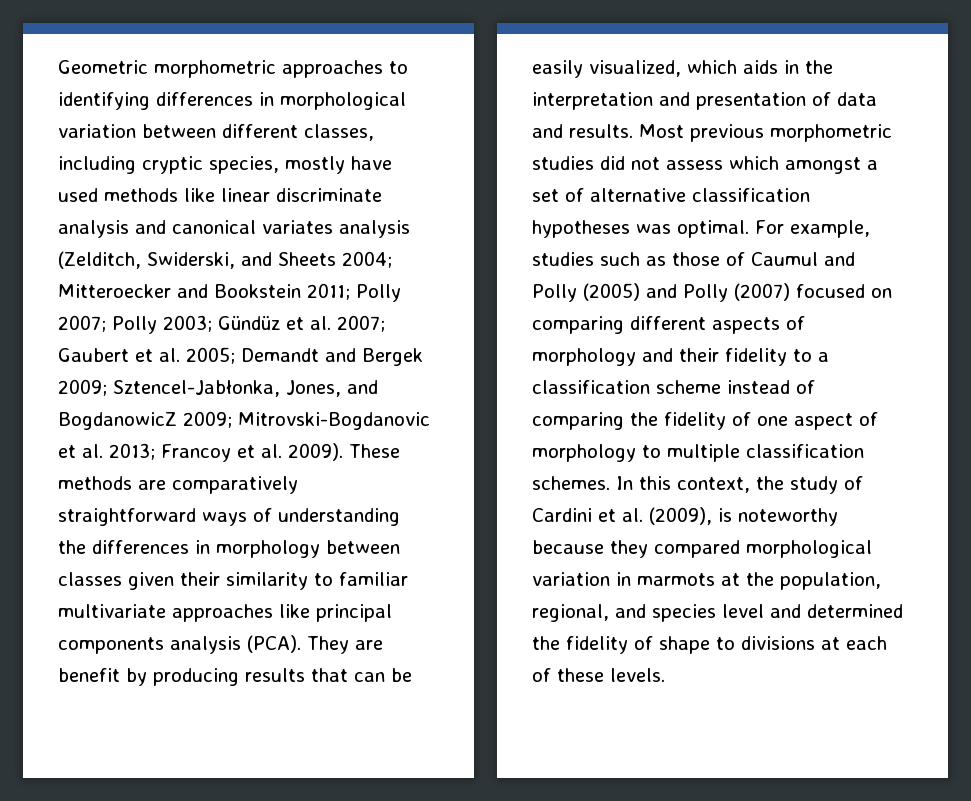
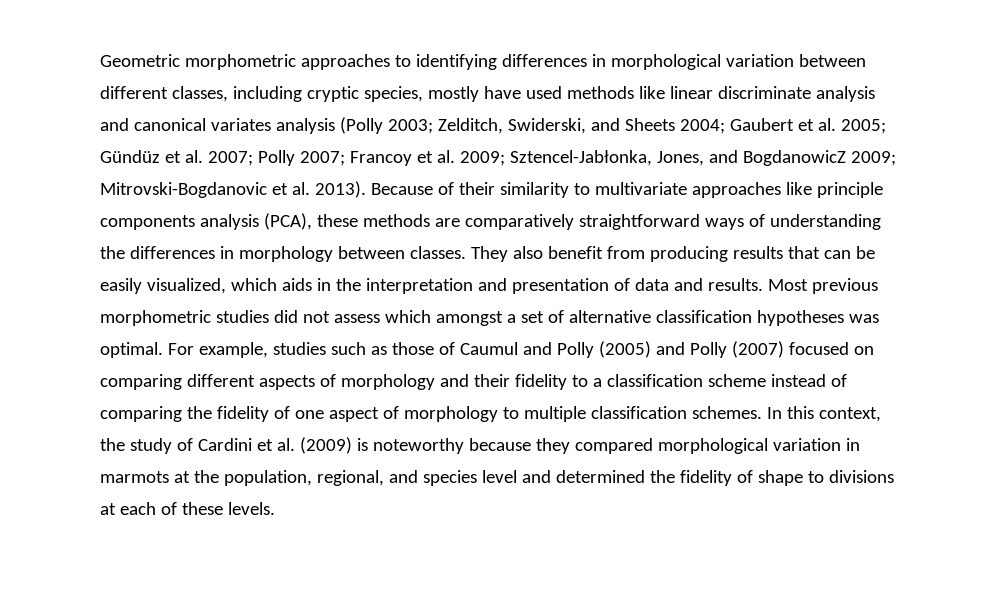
- Geometric morphometric approaches to identifying differences in morphological variation between different classes, including cryptic species, mostly have used methods like linear discriminate analysis and canonical variates analysis (Zelditch, Swiderski, and Sheets 2004;
+ Geometric morphometric approaches to identifying differences in morphological variation between different classes, including cryptic species, mostly have used methods like linear discriminate analysis and canonical variates analysis (Polly 2003; Zelditch, Swiderski, and Sheets 2004;
- Mitteroecker and Bookstein 2011; Polly 2007; Polly 2003; Gündüz et al. 2007; Gaubert et al. 2005; Demandt and Bergek 2009;
+ Gaubert et al. 2005; Gündüz et al. 2007; Polly 2007; Francoy et al. 2009;
- Mitrovski-Bogdanovic et al. 2013; Francoy et al. 2009). These methods are comparatively straightforward ways of understanding the differences in morphology between classes given their similarity to familiar multivariate approaches like principal components analysis (PCA). They are benefit by producing results that can be easily visualized, which aids in the interpretation and presentation of data and results.
+ Mitrovski-Bogdanovic et al. 2013). Because of their similarity to multivariate approaches like principle components analysis (PCA), these methods are comparatively straightforward ways of understanding the differences in morphology between classes. They also benefit from producing results that can be easily visualized, which aids in the interpretation and presentation of data and results.
- In this context, the study of Cardini et al. (2009), is noteworthy because they compared morphological variation in marmots at the population, regional, and species level and determined the fidelity of shape to divisions at each of these levels.
+ In this context, the study of Cardini et al. (2009) is noteworthy because they compared morphological variation in marmots at the population, regional, and species level and determined the fidelity of shape to divisions at each of these levels.

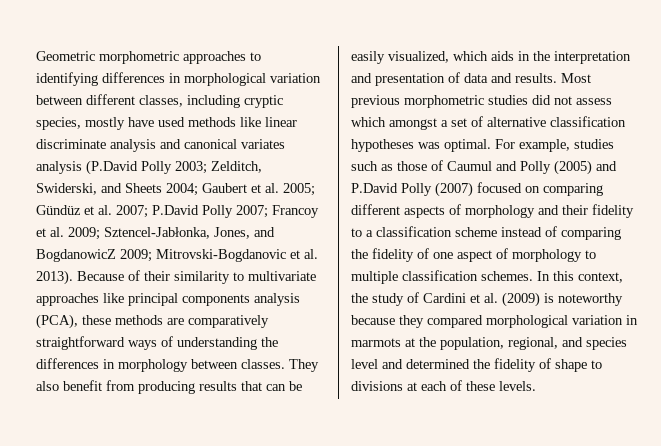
- Geometric morphometric approaches to identifying differences in morphological variation between different classes, including cryptic species, mostly have used methods like linear discriminate analysis and canonical variates analysis (Polly 2003; Zelditch, Swiderski, and Sheets 2004; Gaubert et al. 2005; Gündüz et al. 2007; Polly 2007; Francoy et al. 2009; Sztencel-Jabłonka, Jones, and BogdanowicZ 2009; Mitrovski-Bogdanovic et al. 2013).
+ Geometric morphometric approaches to identifying differences in morphological variation between different classes, including cryptic species, mostly have used methods like linear discriminate analysis and canonical variates analysis (P.David Polly 2003; Zelditch, Swiderski, and Sheets 2004; Gaubert et al. 2005; Gündüz et al. 2007; P.David Polly 2007; Francoy et al. 2009; Sztencel-Jabłonka, Jones, and BogdanowicZ 2009; Mitrovski-Bogdanovic et al. 2013).
- Because of their similarity to multivariate approaches like principle components analysis (PCA), these methods are comparatively straightforward ways of understanding the differences in morphology between classes.
+ Because of their similarity to multivariate approaches like principal components analysis (PCA), these methods are comparatively straightforward ways of understanding the differences in morphology between classes.
- For example, studies such as those of Caumul and Polly (2005) and Polly (2007) focused on comparing different aspects of morphology and their fidelity to a classification scheme instead of comparing the fidelity of one aspect of morphology to multiple classification schemes.
+ For example, studies such as those of Caumul and Polly (2005) and P.David Polly (2007) focused on comparing different aspects of morphology and their fidelity to a classification scheme instead of comparing the fidelity of one aspect of morphology to multiple classification schemes.

